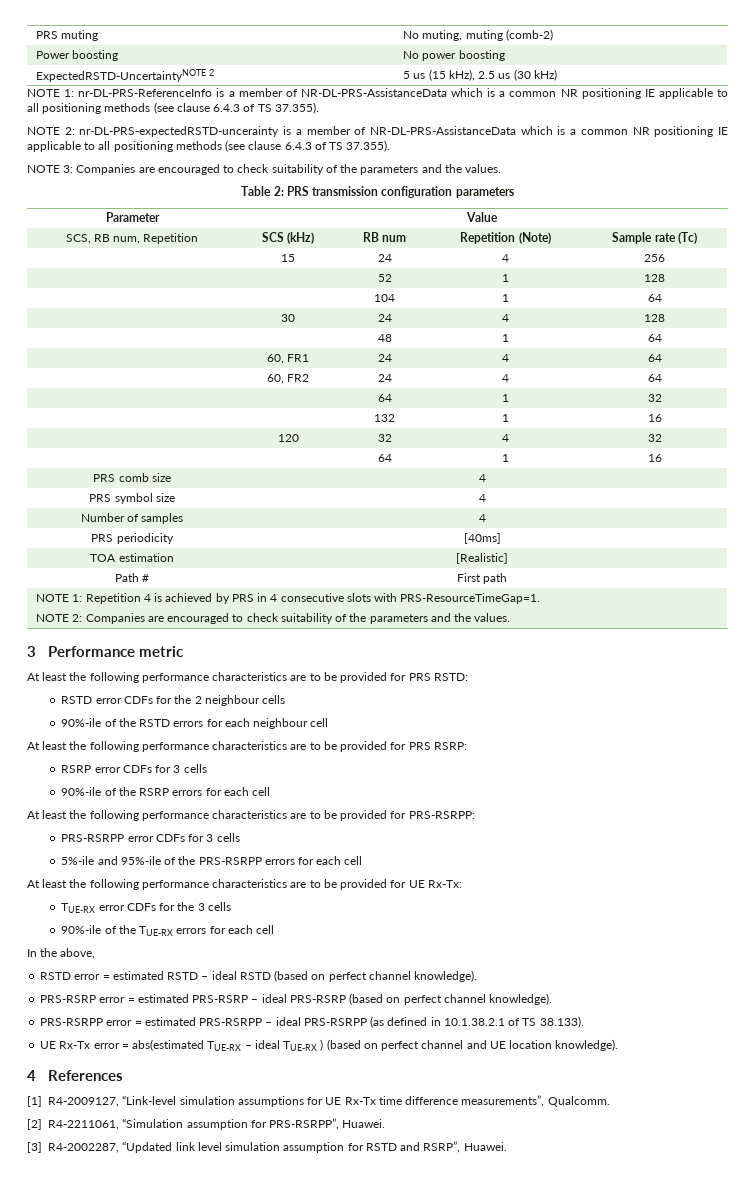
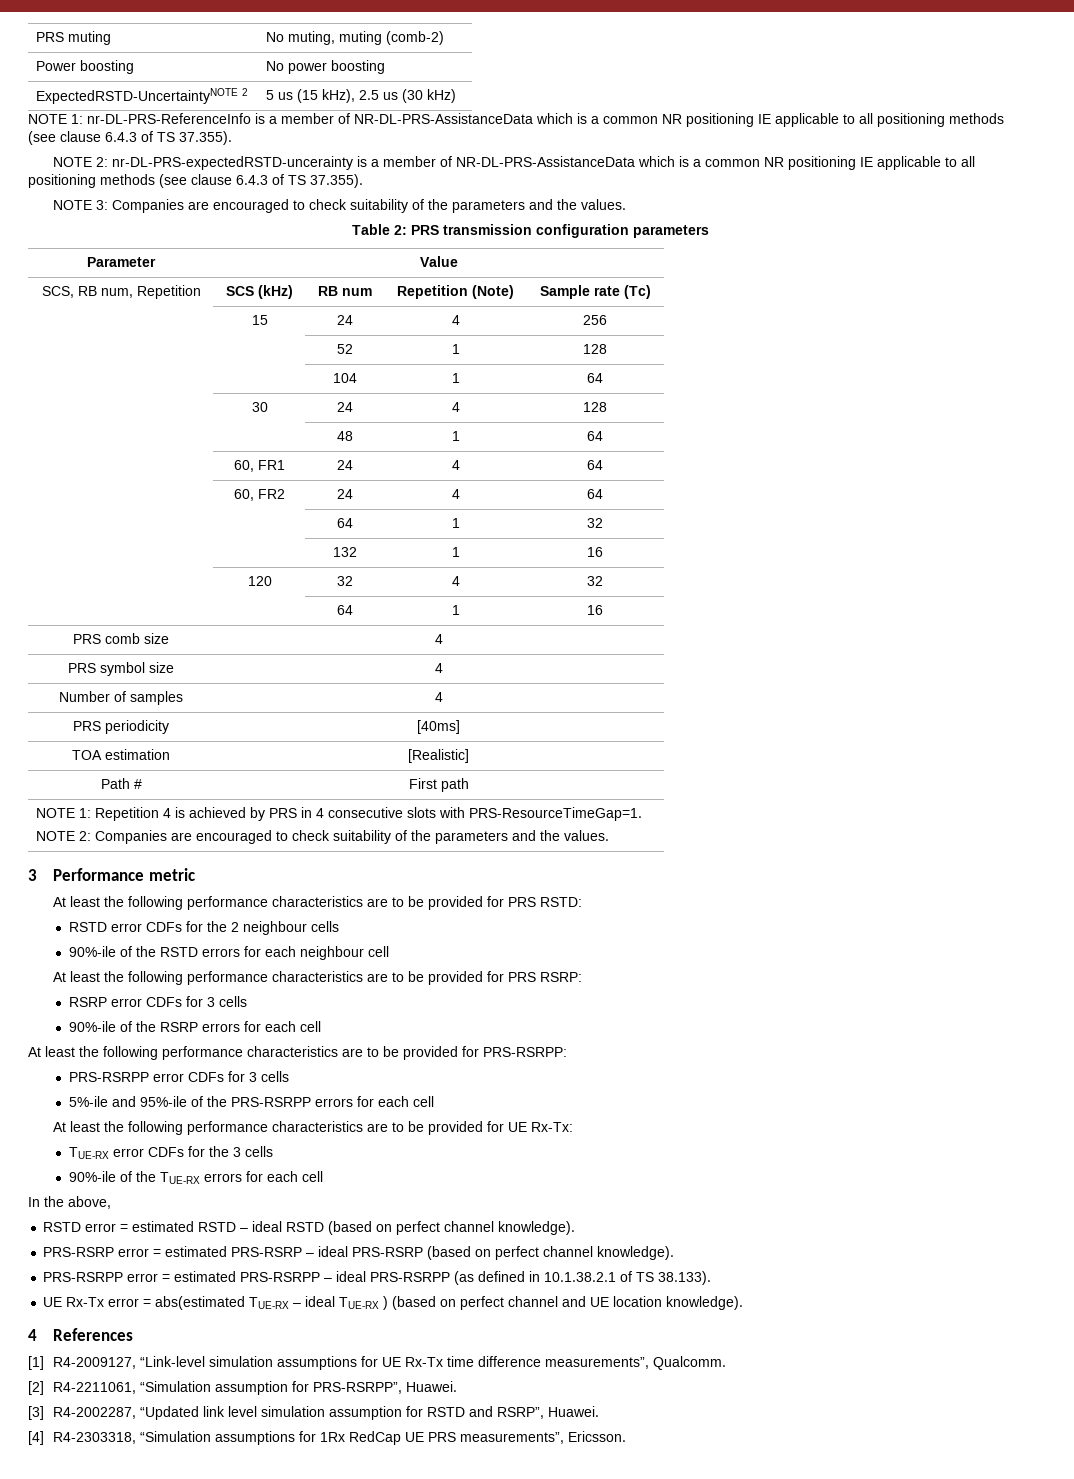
+ [4] R4-2303318, “Simulation assumptions for 1Rx RedCap UE PRS measurements”, Ericsson.

